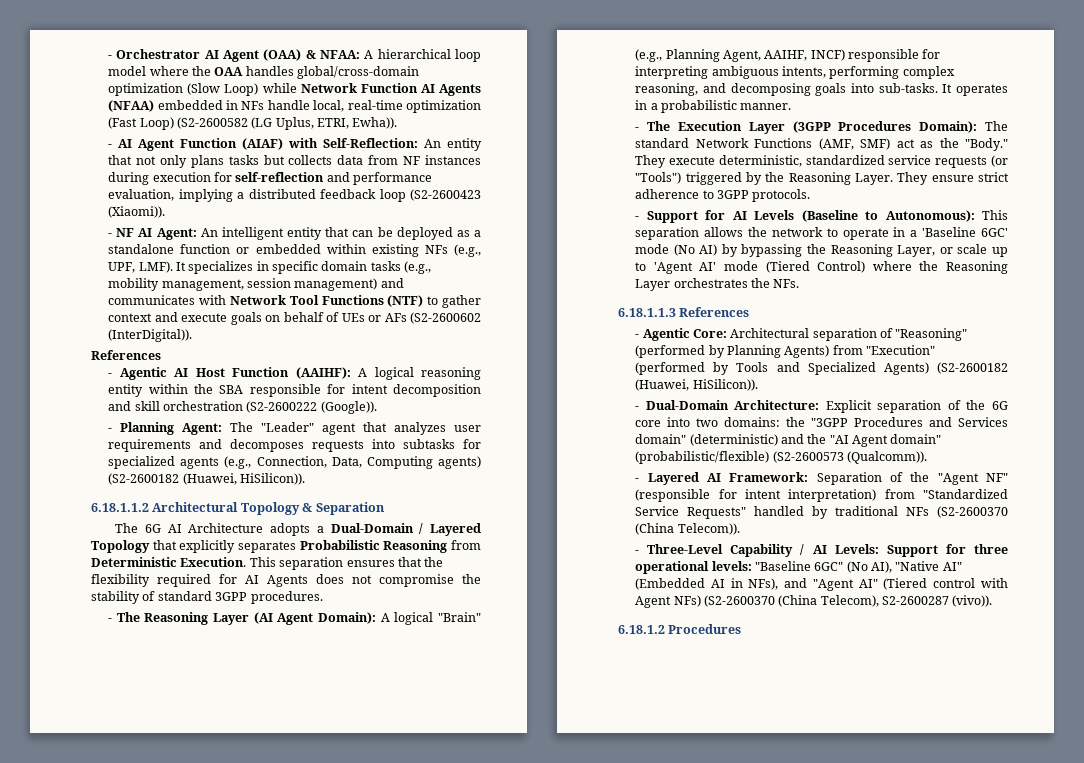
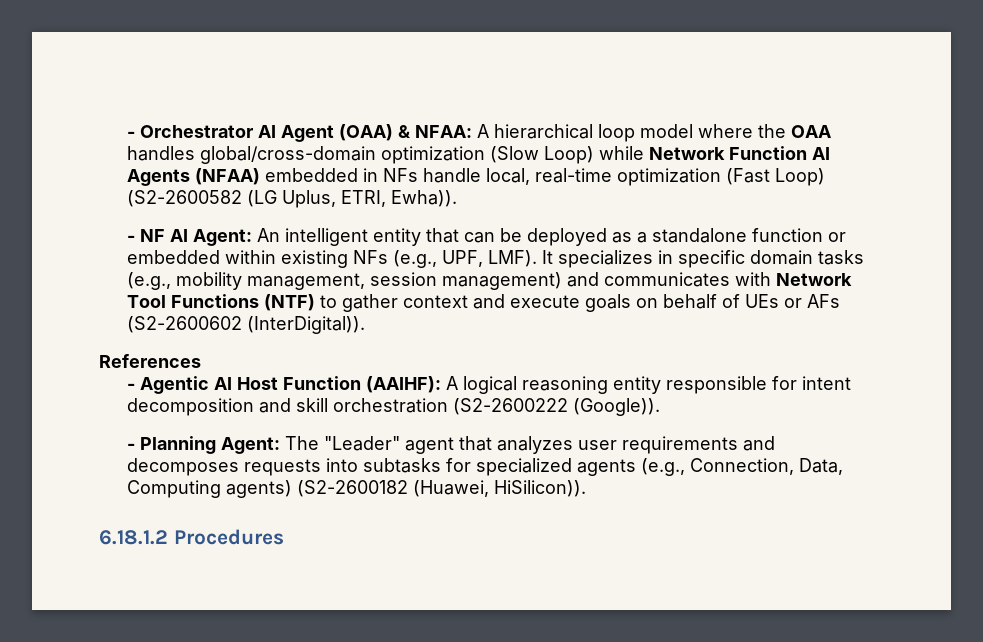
- - AI Agent Function (AIAF) with Self-Reflection: An entity that not only plans tasks but collects data from NF instances during execution for self-reflection and performance evaluation, implying a distributed feedback loop (S2-2600423 (Xiaomi)).
- - Agentic AI Host Function (AAIHF): A logical reasoning entity within the SBA responsible for intent decomposition and skill orchestration (S2-2600222 (Google)).
+ - Agentic AI Host Function (AAIHF): A logical reasoning entity responsible for intent decomposition and skill orchestration (S2-2600222 (Google)).
- 6.18.1.1.2 Architectural Topology & Separation
- The 6G AI Architecture adopts a Dual-Domain / Layered Topology that explicitly separates Probabilistic Reasoning from Deterministic Execution. This separation ensures that the flexibility required for AI Agents does not compromise the stability of standard 3GPP procedures.
- - The Reasoning Layer (AI Agent Domain): A logical "Brain" (e.g., Planning Agent, AAIHF, INCF) responsible for interpreting ambiguous intents, performing complex reasoning, and decomposing goals into sub-tasks. It operates in a probabilistic manner.
- - The Execution Layer (3GPP Procedures Domain): The standard Network Functions (AMF, SMF) act as the "Body." They execute deterministic, standardized service requests (or "Tools") triggered by the Reasoning Layer. They ensure strict adherence to 3GPP protocols.
- - Support for AI Levels (Baseline to Autonomous): This separation allows the network to operate in a 'Baseline 6GC' mode (No AI) by bypassing the Reasoning Layer, or scale up to 'Agent AI' mode (Tiered Control) where the Reasoning Layer orchestrates the NFs.
- 6.18.1.1.3 References
- - Agentic Core: Architectural separation of "Reasoning" (performed by Planning Agents) from "Execution" (performed by Tools and Specialized Agents) (S2-2600182 (Huawei, HiSilicon)).
- - Dual-Domain Architecture: Explicit separation of the 6G core into two domains: the "3GPP Procedures and Services domain" (deterministic) and the "AI Agent domain" (probabilistic/flexible) (S2-2600573 (Qualcomm)).
- - Layered AI Framework: Separation of the "Agent NF" (responsible for intent interpretation) from "Standardized Service Requests" handled by traditional NFs (S2-2600370 (China Telecom)).
- - Three-Level Capability / AI Levels: Support for three operational levels: "Baseline 6GC" (No AI), "Native AI" (Embedded AI in NFs), and "Agent AI" (Tiered control with Agent NFs) (S2-2600370 (China Telecom), S2-2600287 (vivo)).

